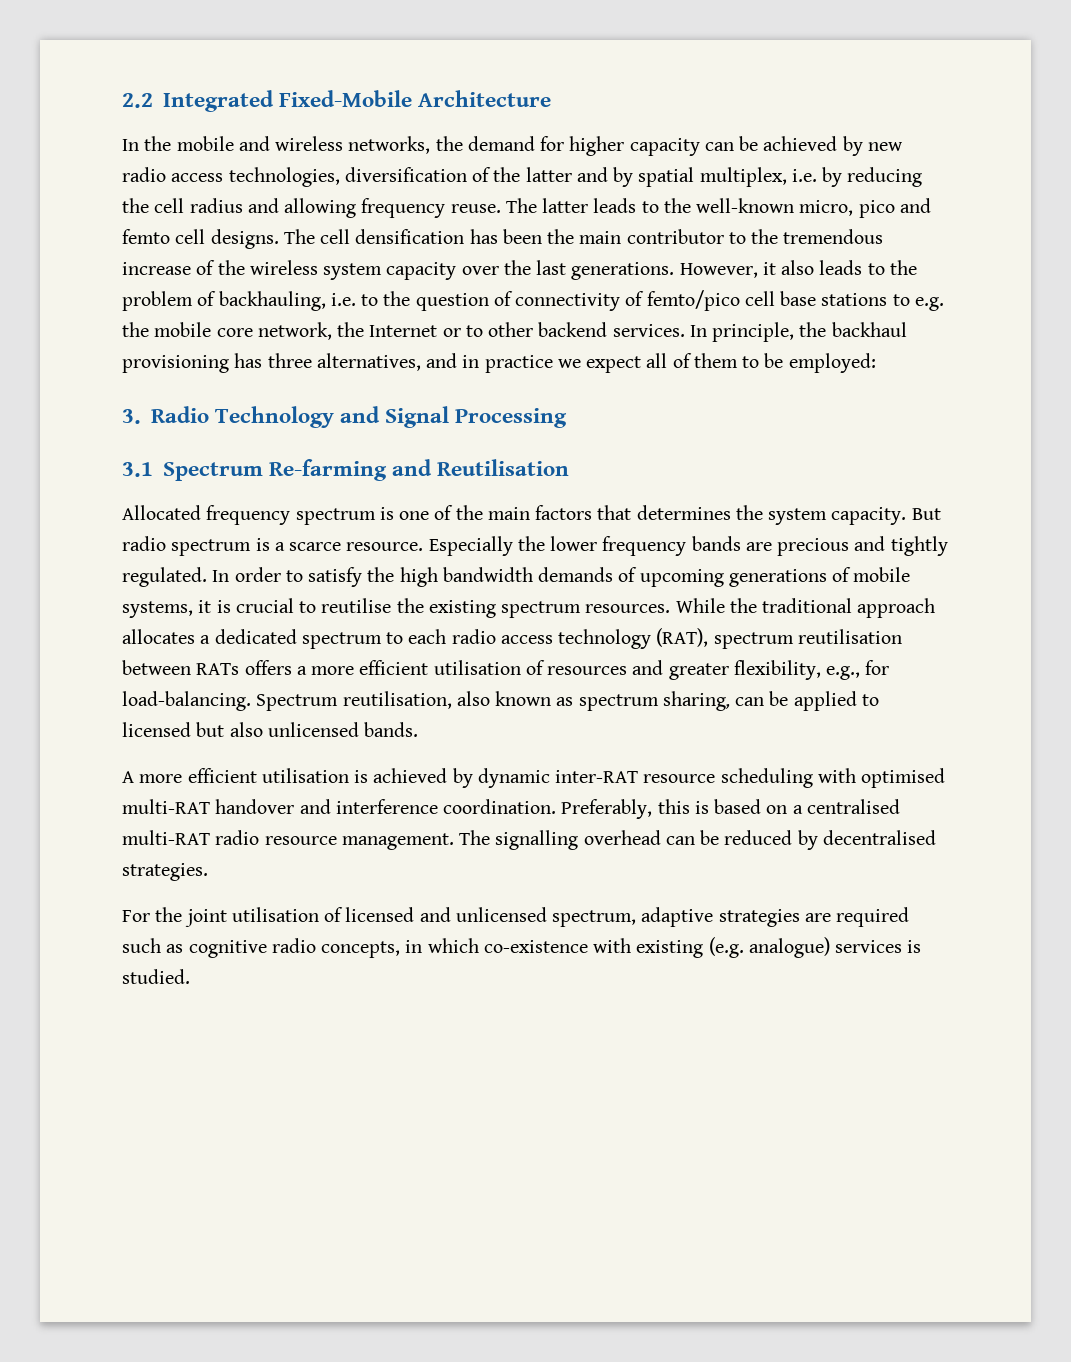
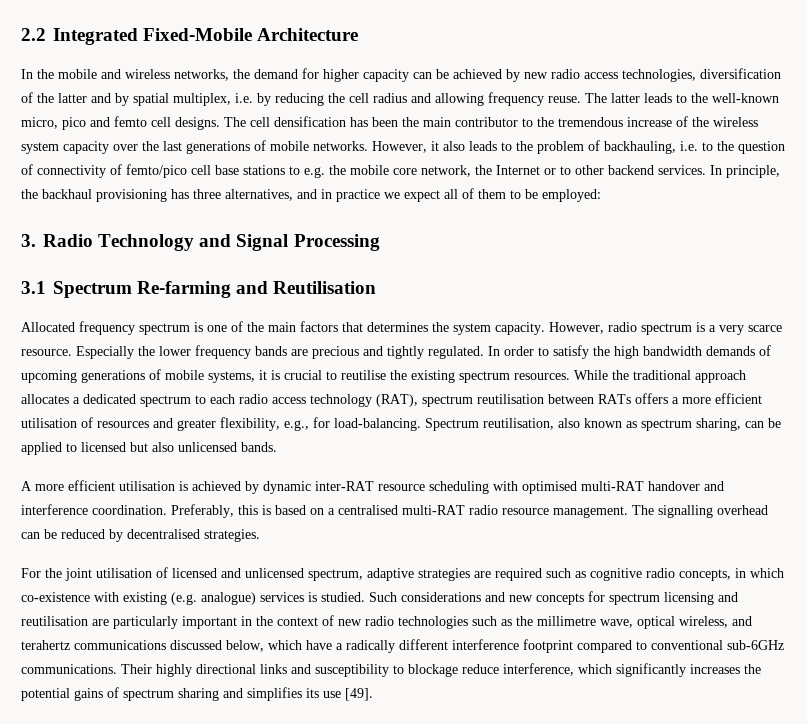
- The cell densification has been the main contributor to the tremendous increase of the wireless system capacity over the last generations.
+ The cell densification has been the main contributor to the tremendous increase of the wireless system capacity over the last generations of mobile networks.
- But radio spectrum is a scarce resource.
+ However, radio spectrum is a very scarce resource.
+ Such considerations and new concepts for spectrum licensing and reutilisation are particularly important in the context of new radio technologies such as the millimetre wave, optical wireless, and terahertz communications discussed below, which have a radically different interference footprint compared to conventional sub-6GHz communications. Their highly directional links and susceptibility to blockage reduce interference, which significantly increases the potential gains of spectrum sharing and simplifies its use [49].

